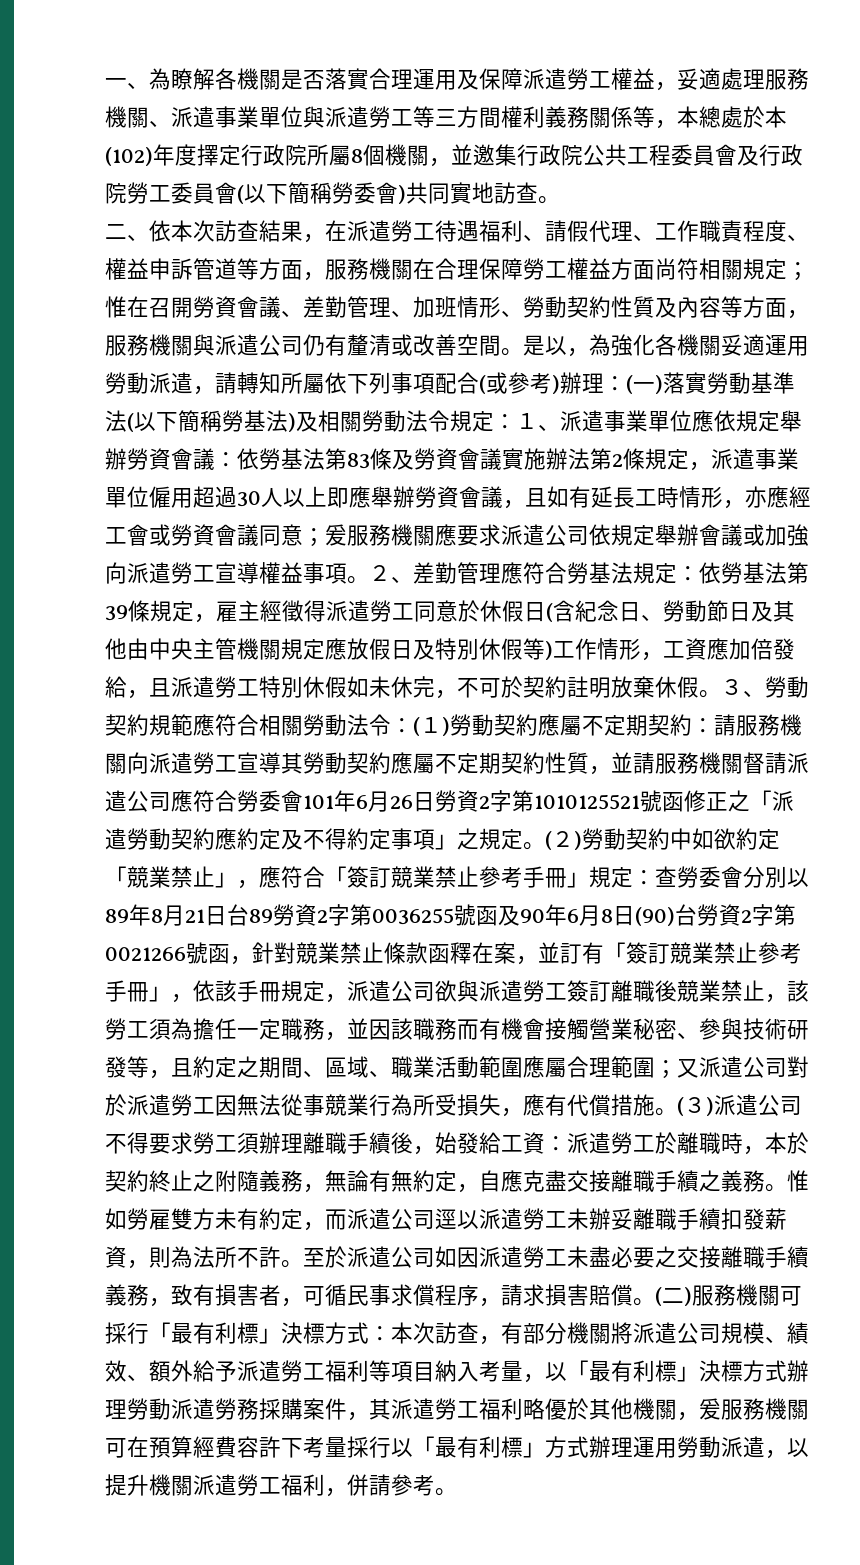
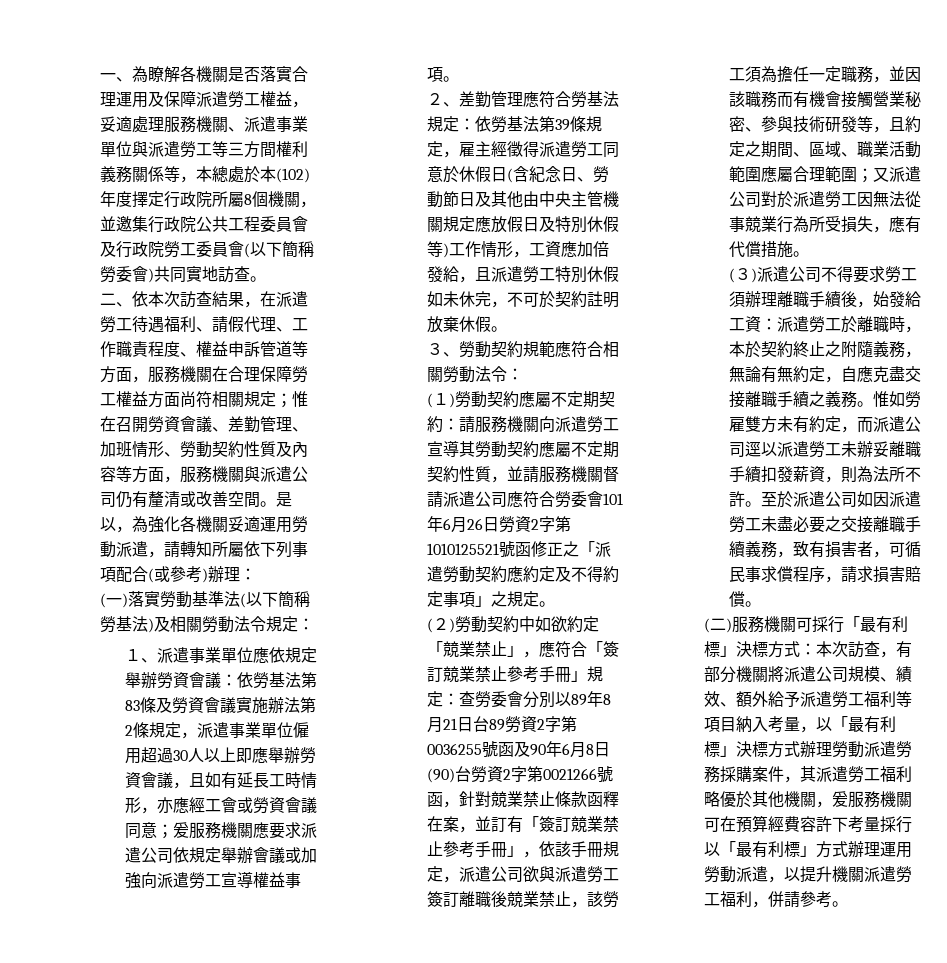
- 是以，為強化各機關妥適運用勞動派遣，請轉知所屬依下列事項配合(或參考)辦理：(一)落實勞動基準法(以下簡稱勞基法)及相關勞動法令規定：１、派遣事業單位應依規定舉辦勞資會議：
+ 是以，為強化各機關妥適運用勞動派遣，請轉知所屬依下列事項配合(或參考)辦理：
+ (一)落實勞動基準法(以下簡稱勞基法)及相關勞動法令規定：
+ １、派遣事業單位應依規定舉辦勞資會議：
- 爰服務機關應要求派遣公司依規定舉辦會議或加強向派遣勞工宣導權益事項。２、差勤管理應符合勞基法規定：
+ 爰服務機關應要求派遣公司依規定舉辦會議或加強向派遣勞工宣導權益事項。
+ ２、差勤管理應符合勞基法規定：
- 依勞基法第39條規定，雇主經徵得派遣勞工同意於休假日(含紀念日、勞動節日及其他由中央主管機關規定應放假日及特別休假等)工作情形，工資應加倍發給，且派遣勞工特別休假如未休完，不可於契約註明放棄休假。３、勞動契約規範應符合相關勞動法令：(１)勞動契約應屬不定期契約：
+ 依勞基法第39條規定，雇主經徵得派遣勞工同意於休假日(含紀念日、勞動節日及其他由中央主管機關規定應放假日及特別休假等)工作情形，工資應加倍發給，且派遣勞工特別休假如未休完，不可於契約註明放棄休假。
+ ３、勞動契約規範應符合相關勞動法令：
+ (１)勞動契約應屬不定期契約：
- 請服務機關向派遣勞工宣導其勞動契約應屬不定期契約性質，並請服務機關督請派遣公司應符合勞委會101年6月26日勞資2字第1010125521號函修正之「派遣勞動契約應約定及不得約定事項」之規定。(２)勞動契約中如欲約定「競業禁止」，應符合「簽訂競業禁止參考手冊」規定：
+ 請服務機關向派遣勞工宣導其勞動契約應屬不定期契約性質，並請服務機關督請派遣公司應符合勞委會101年6月26日勞資2字第1010125521號函修正之「派遣勞動契約應約定及不得約定事項」之規定。
+ (２)勞動契約中如欲約定「競業禁止」，應符合「簽訂競業禁止參考手冊」規定：
- 又派遣公司對於派遣勞工因無法從事競業行為所受損失，應有代償措施。(３)派遣公司不得要求勞工須辦理離職手續後，始發給工資：
+ 又派遣公司對於派遣勞工因無法從事競業行為所受損失，應有代償措施。
+ (３)派遣公司不得要求勞工須辦理離職手續後，始發給工資：
- 至於派遣公司如因派遣勞工未盡必要之交接離職手續義務，致有損害者，可循民事求償程序，請求損害賠償。(二)服務機關可採行「最有利標」決標方式：
+ 至於派遣公司如因派遣勞工未盡必要之交接離職手續義務，致有損害者，可循民事求償程序，請求損害賠償。
+ (二)服務機關可採行「最有利標」決標方式：

